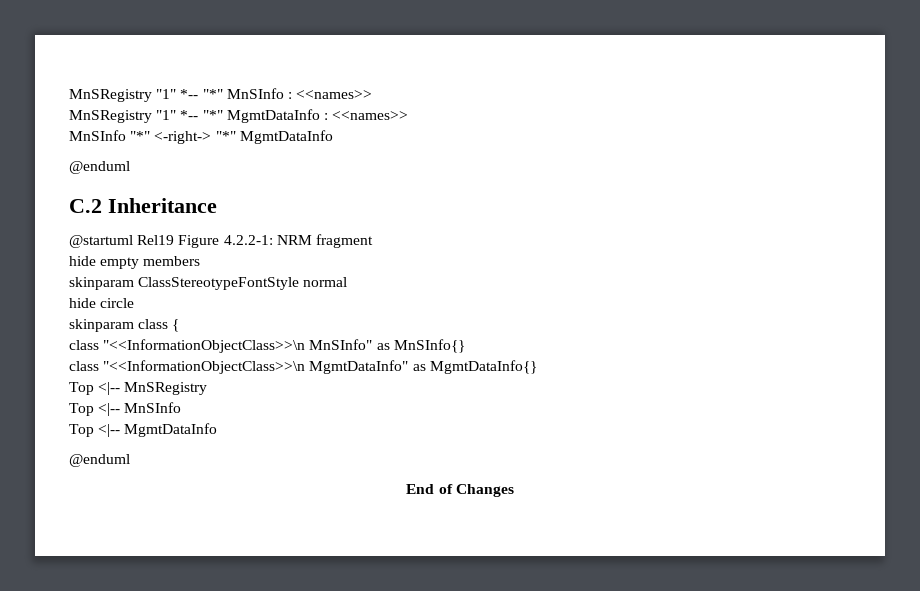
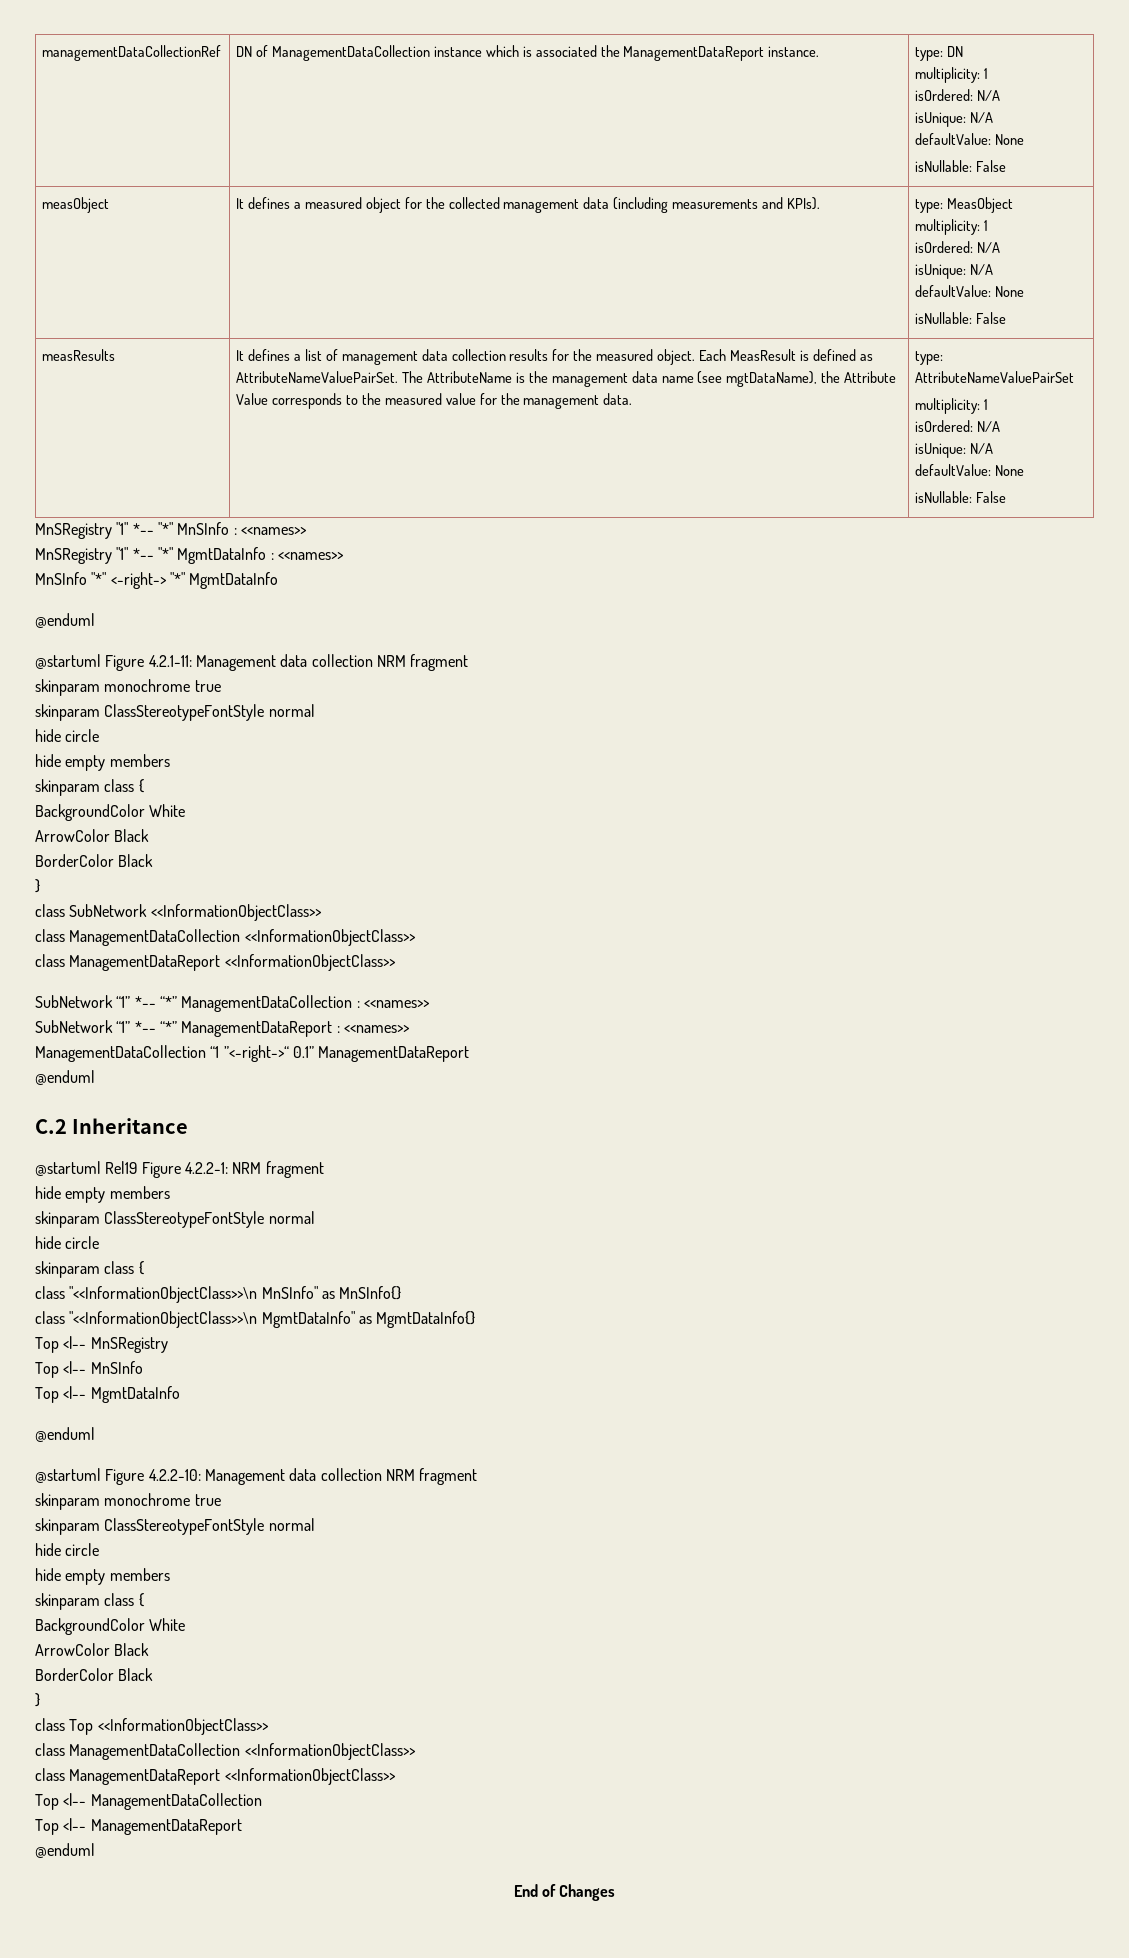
+ managementDataCollectionRef | DN of ManagementDataCollection instance which is associated the ManagementDataReport instance. | type: DN
+ multiplicity: 1
+ isOrdered: N/A
+ isUnique: N/A
+ defaultValue: None
+ isNullable: False
+ measObject | It defines a measured object for the collected management data (including measurements and KPIs). | type: MeasObject
+ multiplicity: 1
+ isOrdered: N/A
+ isUnique: N/A
+ defaultValue: None
+ isNullable: False
+ measResults | It defines a list of management data collection results for the measured object. Each MeasResult is defined as AttributeNameValuePairSet. The AttributeName is the management data name (see mgtDataName), the Attribute Value corresponds to the measured value for the management data. | type: AttributeNameValuePairSet
+ multiplicity: 1
+ isOrdered: N/A
+ isUnique: N/A
+ defaultValue: None
+ isNullable: False
+ @startuml Figure 4.2.1-11: Management data collection NRM fragment
+ skinparam monochrome true
+ skinparam ClassStereotypeFontStyle normal
+ hide circle
+ hide empty members
+ skinparam class {
+ BackgroundColor White
+ ArrowColor Black
+ BorderColor Black
+ }
+ class SubNetwork <<InformationObjectClass>>
+ class ManagementDataCollection <<InformationObjectClass>>
+ class ManagementDataReport <<InformationObjectClass>>
+ SubNetwork “1” *-- “*” ManagementDataCollection : <<names>>
+ SubNetwork “1” *-- “*” ManagementDataReport : <<names>>
+ ManagementDataCollection “1 ”<-right->“ 0.1” ManagementDataReport
+ @enduml
+ @startuml Figure 4.2.2-10: Management data collection NRM fragment
+ skinparam monochrome true
+ skinparam ClassStereotypeFontStyle normal
+ hide circle
+ hide empty members
+ skinparam class {
+ BackgroundColor White
+ ArrowColor Black
+ BorderColor Black
+ }
+ class Top <<InformationObjectClass>>
+ class ManagementDataCollection <<InformationObjectClass>>
+ class ManagementDataReport <<InformationObjectClass>>
+ Top <|-- ManagementDataCollection
+ Top <|-- ManagementDataReport
+ @enduml

